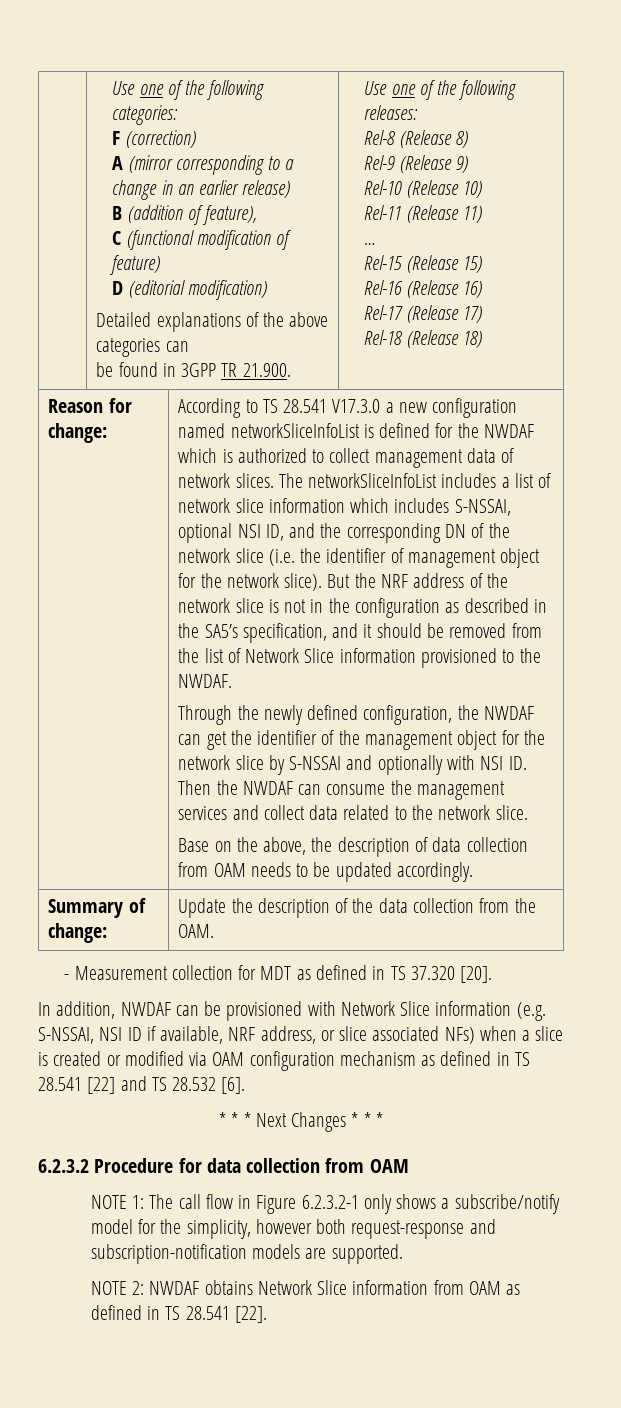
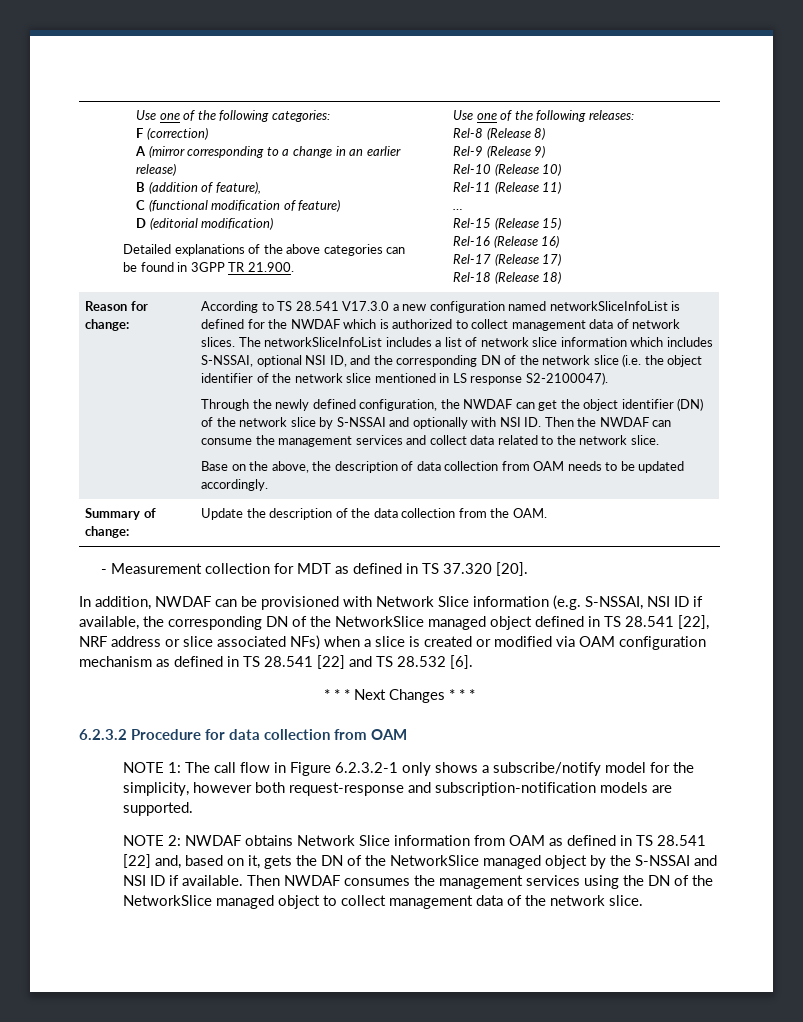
- The networkSliceInfoList includes a list of network slice information which includes S-NSSAI, optional NSI ID, and the corresponding DN of the network slice (i.e. the identifier of management object for the network slice). But the NRF address of the network slice is not in the configuration as described in the SA5’s specification, and it should be removed from the list of Network Slice information provisioned to the NWDAF.
+ The networkSliceInfoList includes a list of network slice information which includes S-NSSAI, optional NSI ID, and the corresponding DN of the network slice (i.e. the object identifier of the network slice mentioned in LS response S2-2100047).
- Through the newly defined configuration, the NWDAF can get the identifier of the management object for the network slice by S-NSSAI and optionally with NSI ID. Then the NWDAF can consume the management services and collect data related to the network slice.
+ Through the newly defined configuration, the NWDAF can get the object identifier (DN) of the network slice by S-NSSAI and optionally with NSI ID. Then the NWDAF can consume the management services and collect data related to the network slice.
- In addition, NWDAF can be provisioned with Network Slice information (e.g. S-NSSAI, NSI ID if available, NRF address, or slice associated NFs) when a slice is created or modified via OAM configuration mechanism as defined in TS 28.541 [22] and TS 28.532 [6].
+ In addition, NWDAF can be provisioned with Network Slice information (e.g. S-NSSAI, NSI ID if available, the corresponding DN of the NetworkSlice managed object defined in TS 28.541 [22], NRF address or slice associated NFs) when a slice is created or modified via OAM configuration mechanism as defined in TS 28.541 [22] and TS 28.532 [6].
- NOTE 2: NWDAF obtains Network Slice information from OAM as defined in TS 28.541 [22].
+ NOTE 2: NWDAF obtains Network Slice information from OAM as defined in TS 28.541 [22] and, based on it, gets the DN of the NetworkSlice managed object by the S-NSSAI and NSI ID if available. Then NWDAF consumes the management services using the DN of the NetworkSlice managed object to collect management data of the network slice.

